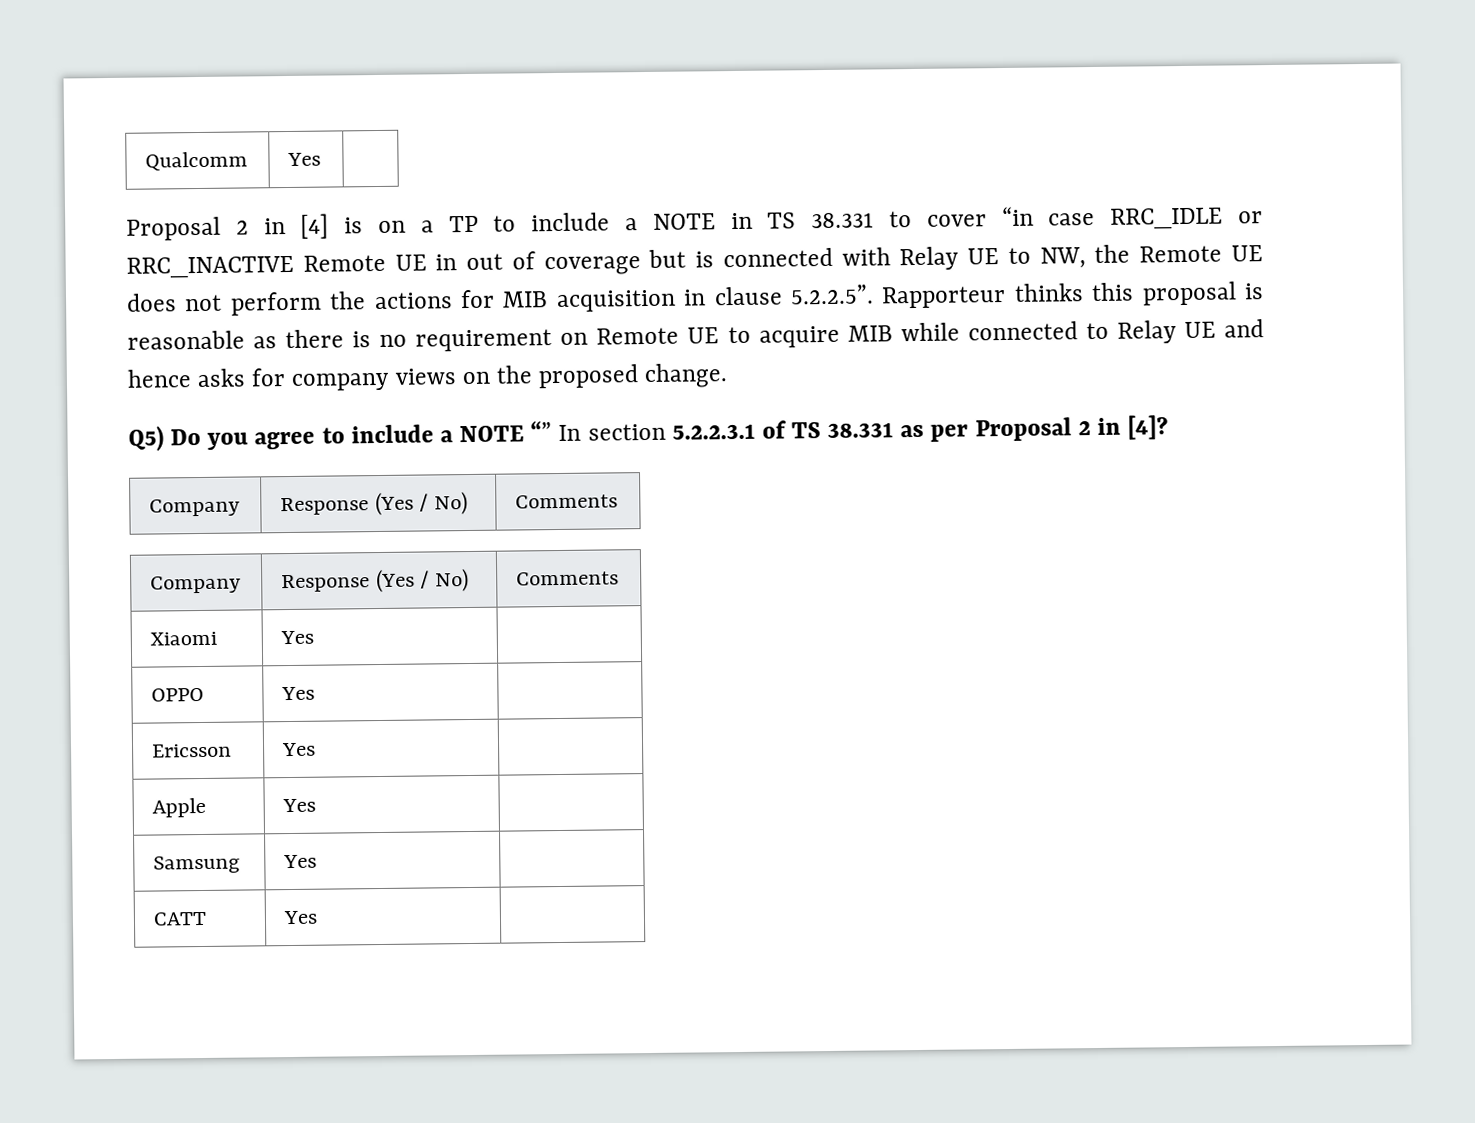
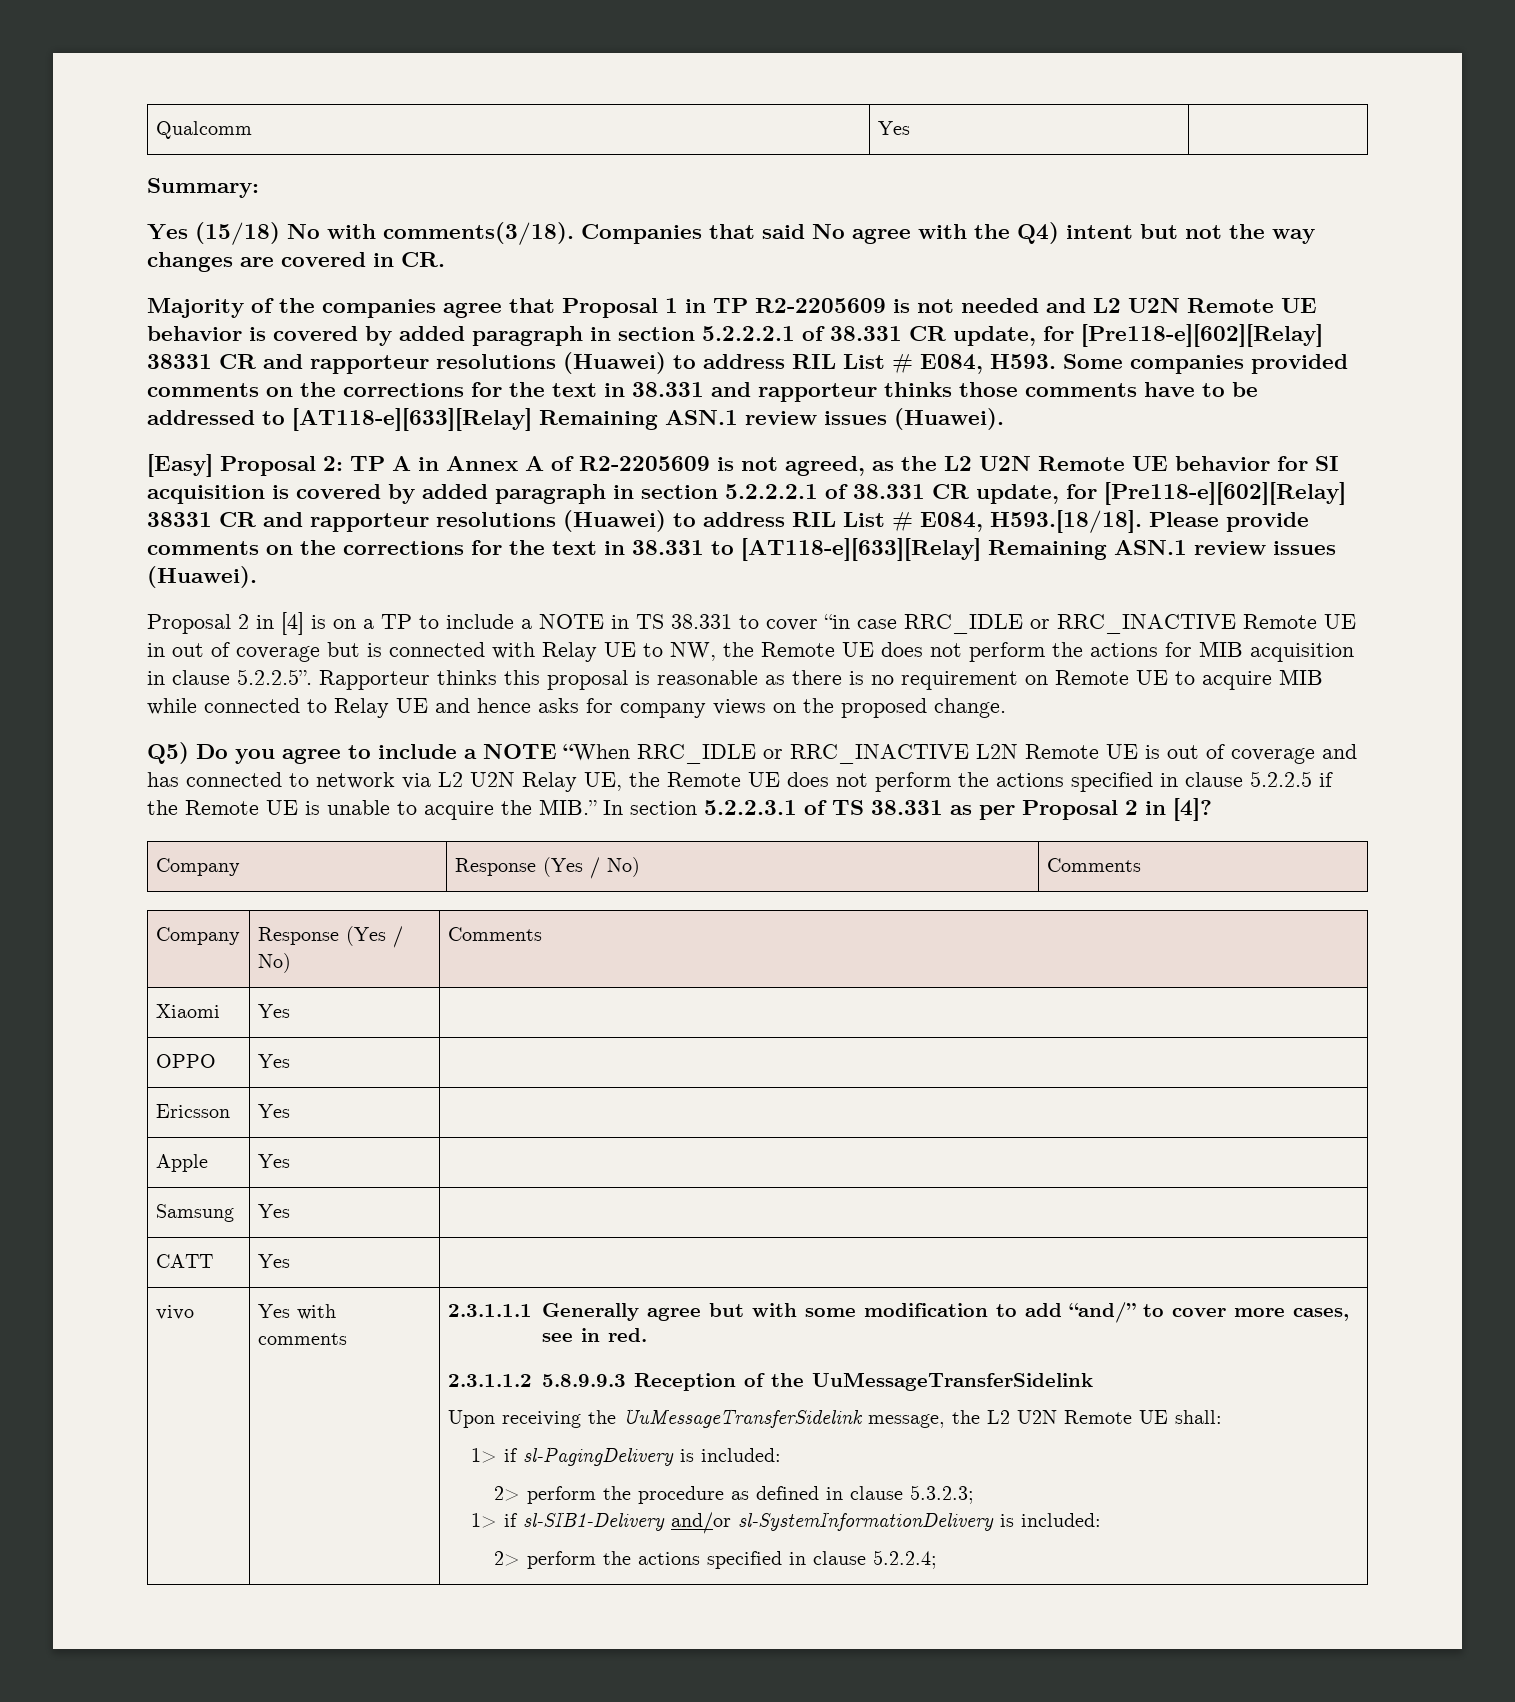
+ Summary:
+ Yes (15/18) No with comments(3/18). Companies that said No agree with the Q4) intent but not the way changes are covered in CR.
+ Majority of the companies agree that Proposal 1 in TP R2-2205609 is not needed and L2 U2N Remote UE behavior is covered by added paragraph in section 5.2.2.2.1 of 38.331 CR update, for [Pre118-e][602][Relay] 38331 CR and rapporteur resolutions (Huawei) to address RIL List # E084, H593. Some companies provided comments on the corrections for the text in 38.331 and rapporteur thinks those comments have to be addressed to [AT118-e][633][Relay] Remaining ASN.1 review issues (Huawei).
+ [Easy] Proposal 2: TP A in Annex A of R2-2205609 is not agreed, as the L2 U2N Remote UE behavior for SI acquisition is covered by added paragraph in section 5.2.2.2.1 of 38.331 CR update, for [Pre118-e][602][Relay] 38331 CR and rapporteur resolutions (Huawei) to address RIL List # E084, H593.[18/18]. Please provide comments on the corrections for the text in 38.331 to [AT118-e][633][Relay] Remaining ASN.1 review issues (Huawei).
- Q5) Do you agree to include a NOTE “” In section 5.2.2.3.1 of TS 38.331 as per Proposal 2 in [4]?
+ Q5) Do you agree to include a NOTE “When RRC_IDLE or RRC_INACTIVE L2N Remote UE is out of coverage and has connected to network via L2 U2N Relay UE, the Remote UE does not perform the actions specified in clause 5.2.2.5 if the Remote UE is unable to acquire the MIB.” In section 5.2.2.3.1 of TS 38.331 as per Proposal 2 in [4]?
+ vivo | Yes with comments | 2.3.1.1.1 Generally agree but with some modification to add “and/” to cover more cases, see in red.
+ 2.3.1.1.2 5.8.9.9.3 Reception of the UuMessageTransferSidelink
+ Upon receiving the UuMessageTransferSidelink message, the L2 U2N Remote UE shall:
+ 1> if sl-PagingDelivery is included:
+ 2> perform the procedure as defined in clause 5.3.2.3;
+ 1> if sl-SIB1-Delivery and/or sl-SystemInformationDelivery is included:
+ 2> perform the actions specified in clause 5.2.2.4;

